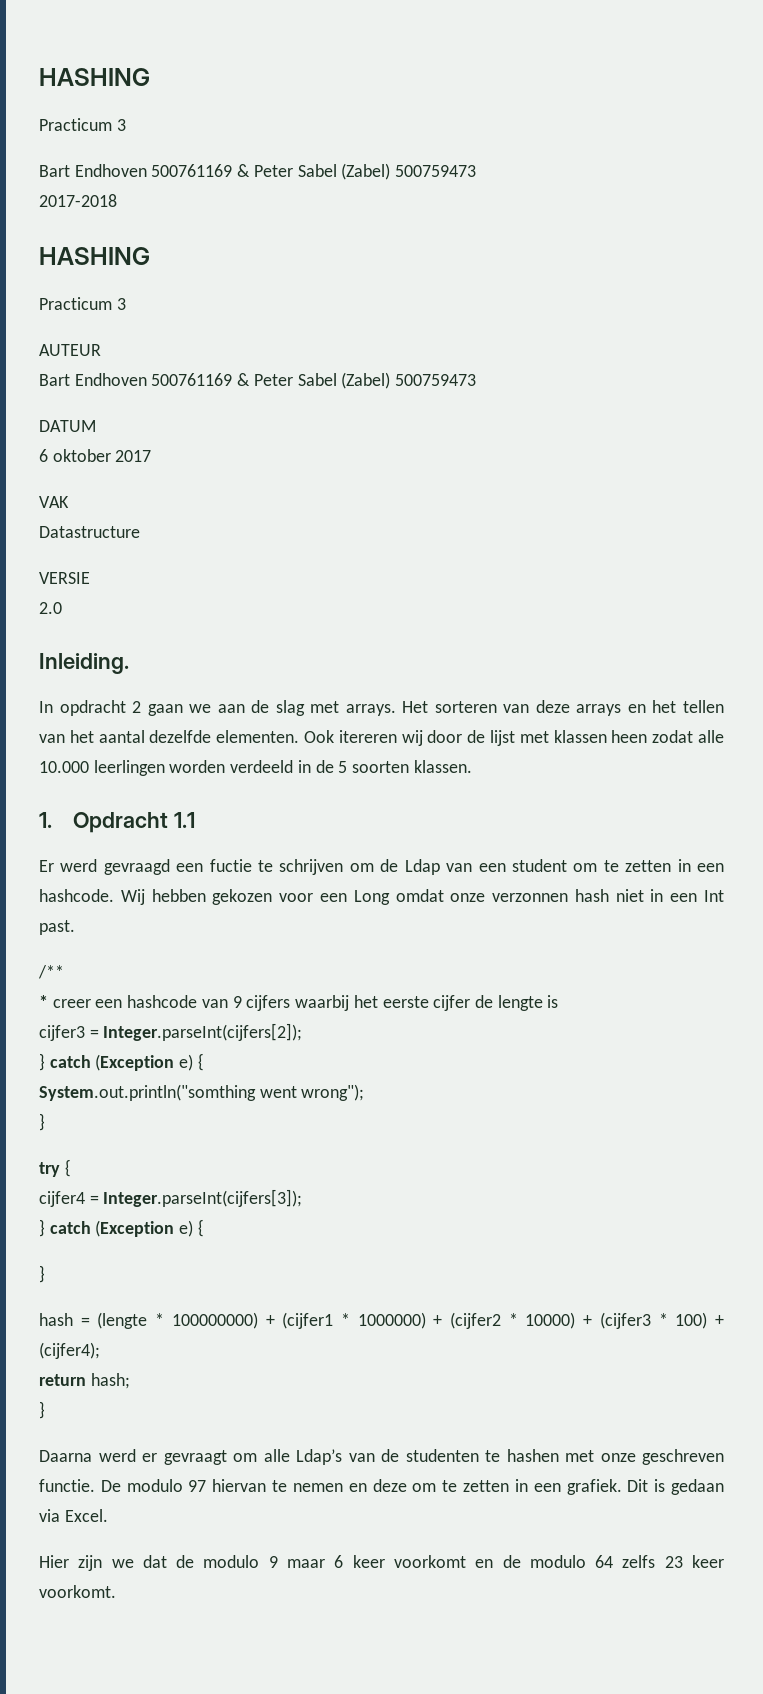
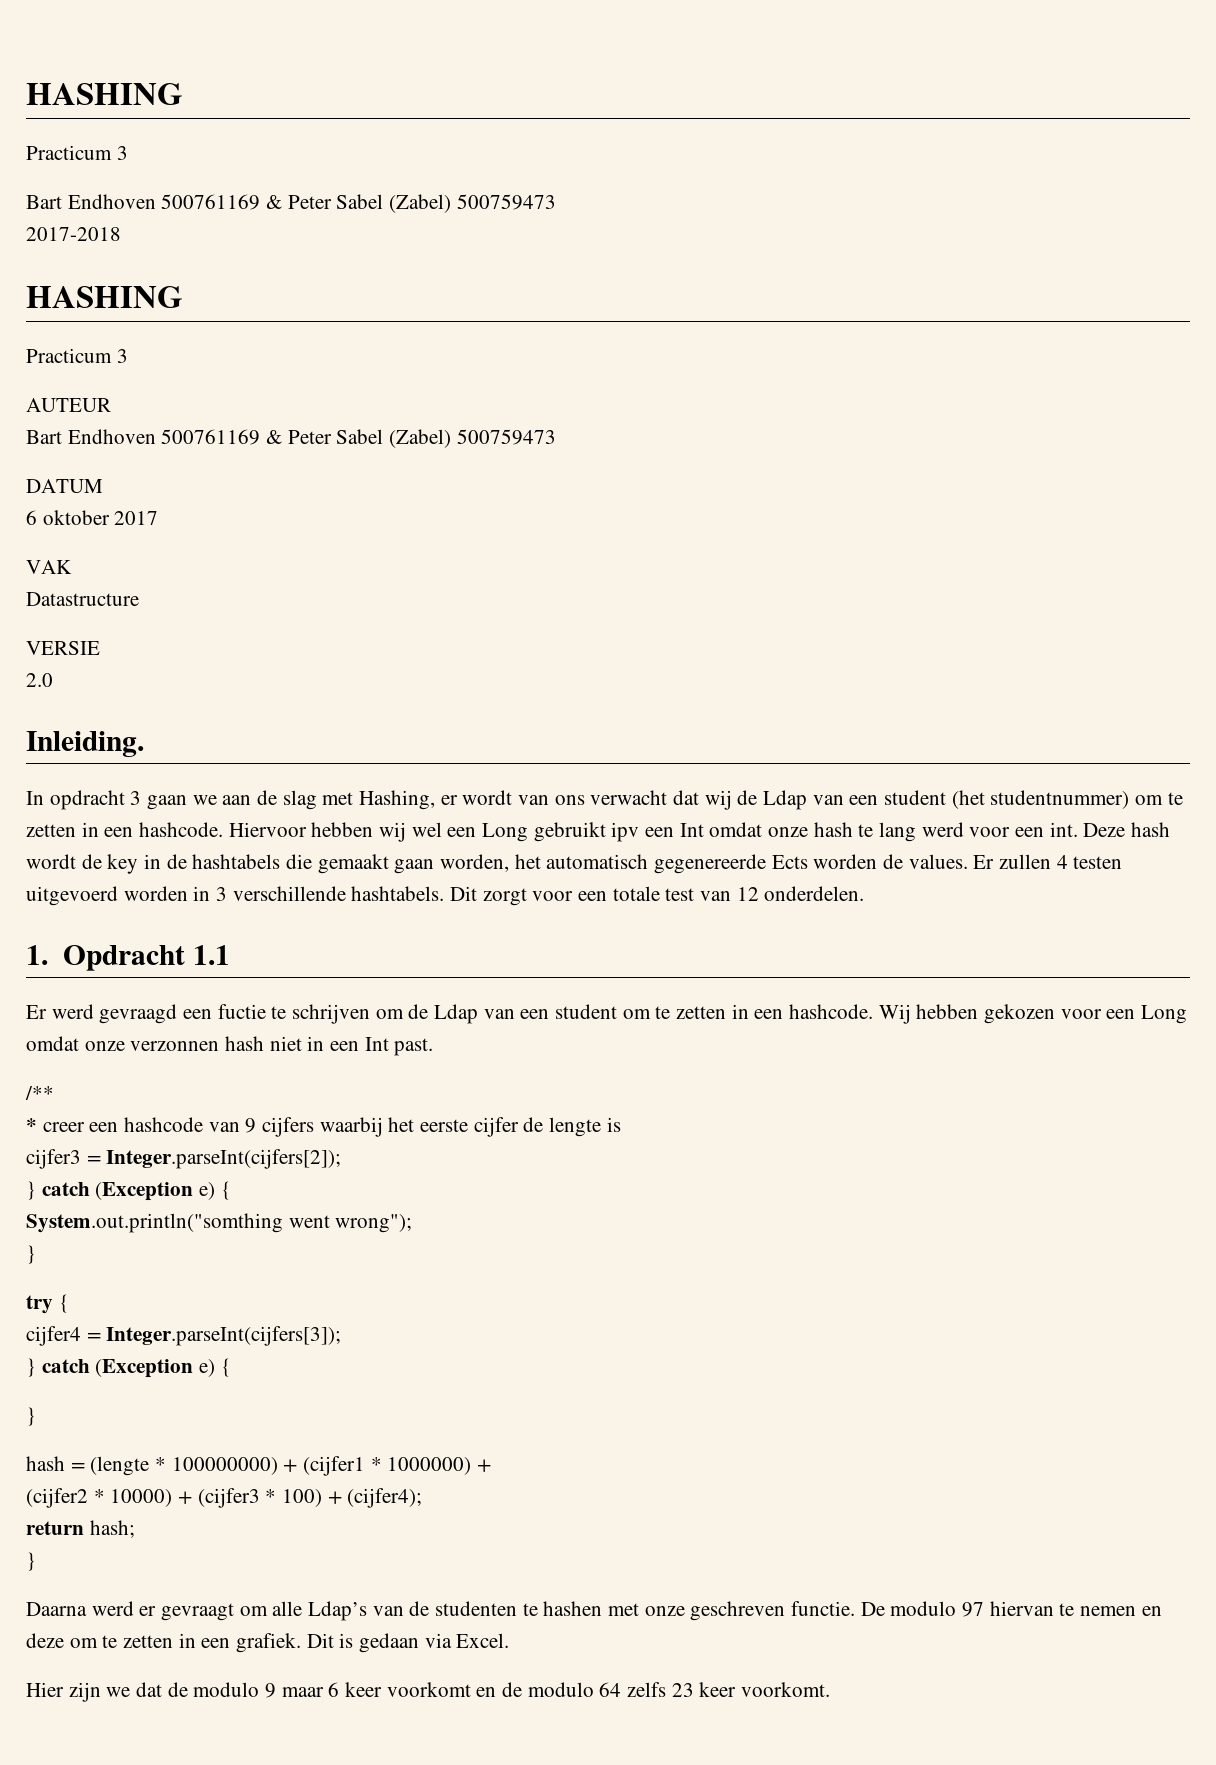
- In opdracht 2 gaan we aan de slag met arrays. Het sorteren van deze arrays en het tellen van het aantal dezelfde elementen. Ook itereren wij door de lijst met klassen heen zodat alle 10.000 leerlingen worden verdeeld in de 5 soorten klassen.
+ In opdracht 3 gaan we aan de slag met Hashing, er wordt van ons verwacht dat wij de Ldap van een student (het studentnummer) om te zetten in een hashcode. Hiervoor hebben wij wel een Long gebruikt ipv een Int omdat onze hash te lang werd voor een int. Deze hash wordt de key in de hashtabels die gemaakt gaan worden, het automatisch gegenereerde Ects worden de values. Er zullen 4 testen uitgevoerd worden in 3 verschillende hashtabels. Dit zorgt voor een totale test van 12 onderdelen.
- hash = (lengte * 100000000) + (cijfer1 * 1000000) + (cijfer2 * 10000) + (cijfer3 * 100) + (cijfer4);
+ hash = (lengte * 100000000) + (cijfer1 * 1000000) +
+ (cijfer2 * 10000) + (cijfer3 * 100) + (cijfer4);

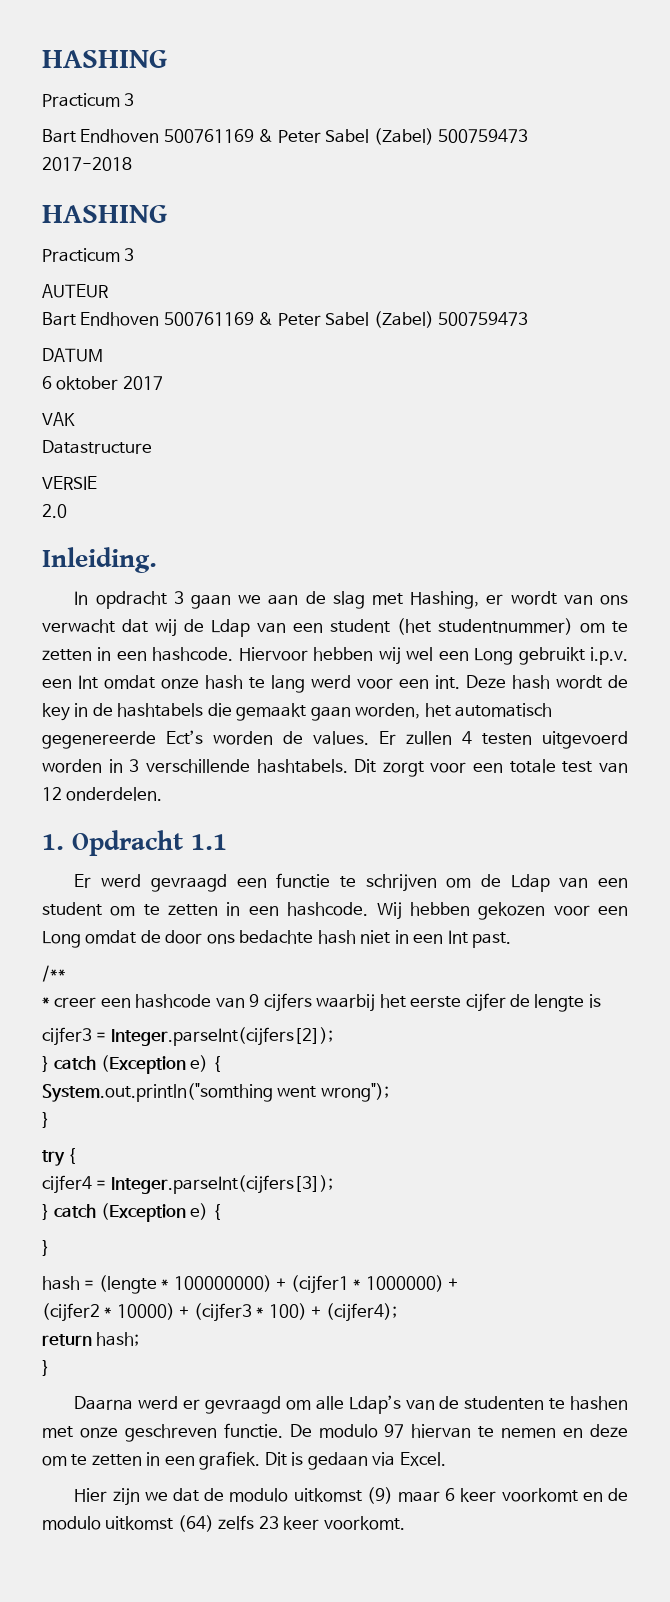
- Hiervoor hebben wij wel een Long gebruikt ipv een Int omdat onze hash te lang werd voor een int.
+ Hiervoor hebben wij wel een Long gebruikt i.p.v. een Int omdat onze hash te lang werd voor een int.
- Deze hash wordt de key in de hashtabels die gemaakt gaan worden, het automatisch gegenereerde Ects worden de values.
+ Deze hash wordt de key in de hashtabels die gemaakt gaan worden, het automatisch gegenereerde Ect’s worden de values.
- Er werd gevraagd een fuctie te schrijven om de Ldap van een student om te zetten in een hashcode.
+ Er werd gevraagd een functie te schrijven om de Ldap van een student om te zetten in een hashcode.
- Wij hebben gekozen voor een Long omdat onze verzonnen hash niet in een Int past.
+ Wij hebben gekozen voor een Long omdat de door ons bedachte hash niet in een Int past.
- Daarna werd er gevraagt om alle Ldap’s van de studenten te hashen met onze geschreven functie.
+ Daarna werd er gevraagd om alle Ldap’s van de studenten te hashen met onze geschreven functie.
- Hier zijn we dat de modulo 9 maar 6 keer voorkomt en de modulo 64 zelfs 23 keer voorkomt.
+ Hier zijn we dat de modulo uitkomst (9) maar 6 keer voorkomt en de modulo uitkomst (64) zelfs 23 keer voorkomt.

